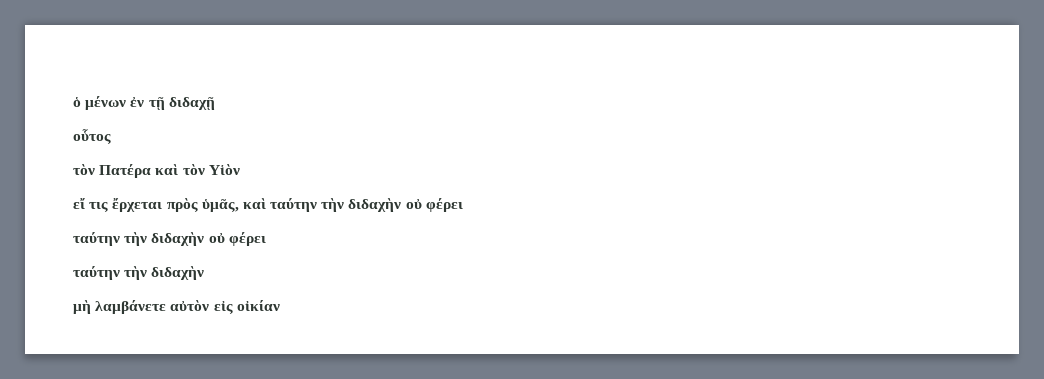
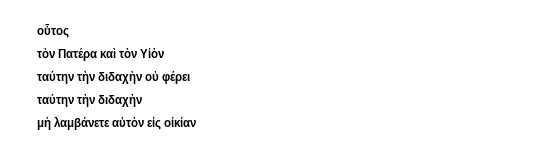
- ὁ μένων ἐν τῇ διδαχῇ
- εἴ τις ἔρχεται πρὸς ὑμᾶς, καὶ ταύτην τὴν διδαχὴν οὐ φέρει

